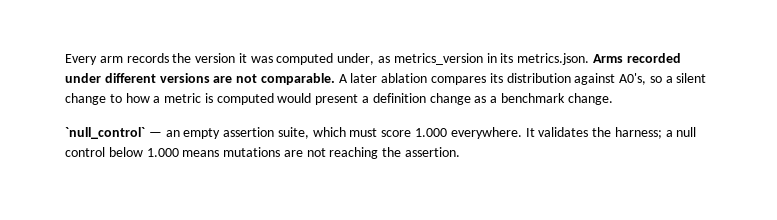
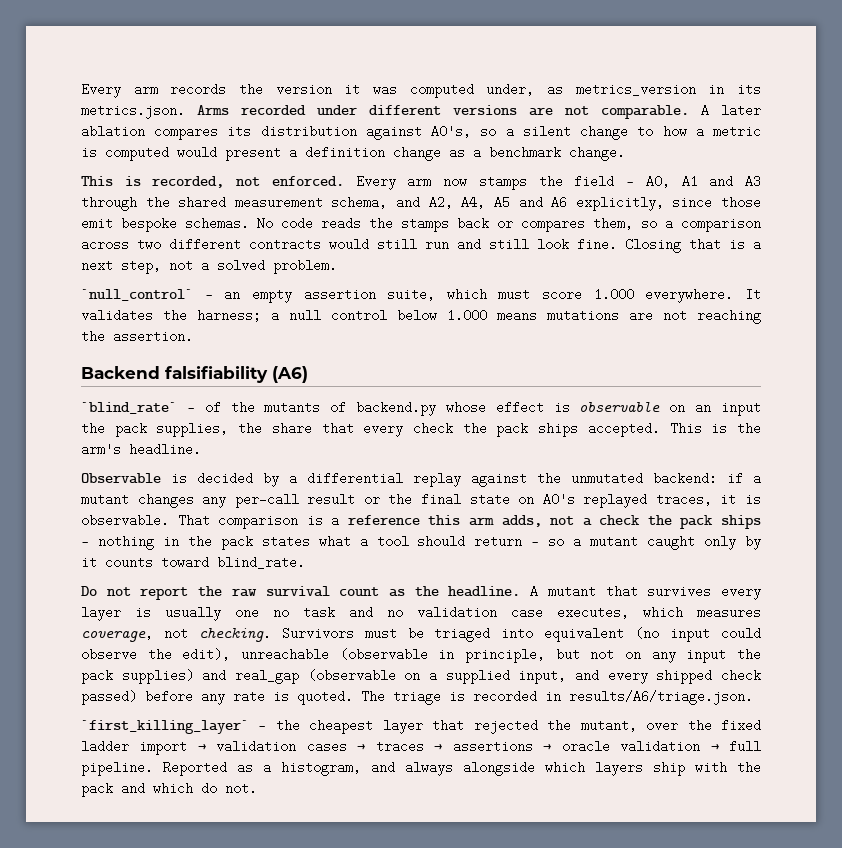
+ This is recorded, not enforced. Every arm now stamps the field — A0, A1 and A3 through the shared measurement schema, and A2, A4, A5 and A6 explicitly, since those emit bespoke schemas. No code reads the stamps back or compares them, so a comparison across two different contracts would still run and still look fine. Closing that is a next step, not a solved problem.
+ Backend falsifiability (A6)
+ `blind_rate` — of the mutants of backend.py whose effect is observable on an input the pack supplies, the share that every check the pack ships accepted. This is the arm's headline.
+ Observable is decided by a differential replay against the unmutated backend: if a mutant changes any per-call result or the final state on A0's replayed traces, it is observable. That comparison is a reference this arm adds, not a check the pack ships — nothing in the pack states what a tool should return — so a mutant caught only by it counts toward blind_rate.
+ Do not report the raw survival count as the headline. A mutant that survives every layer is usually one no task and no validation case executes, which measures coverage, not checking. Survivors must be triaged into equivalent (no input could observe the edit), unreachable (observable in principle, but not on any input the pack supplies) and real_gap (observable on a supplied input, and every shipped check passed) before any rate is quoted. The triage is recorded in results/A6/triage.json.
+ `first_killing_layer` — the cheapest layer that rejected the mutant, over the fixed ladder import → validation cases → traces → assertions → oracle validation → full pipeline. Reported as a histogram, and always alongside which layers ship with the pack and which do not.

